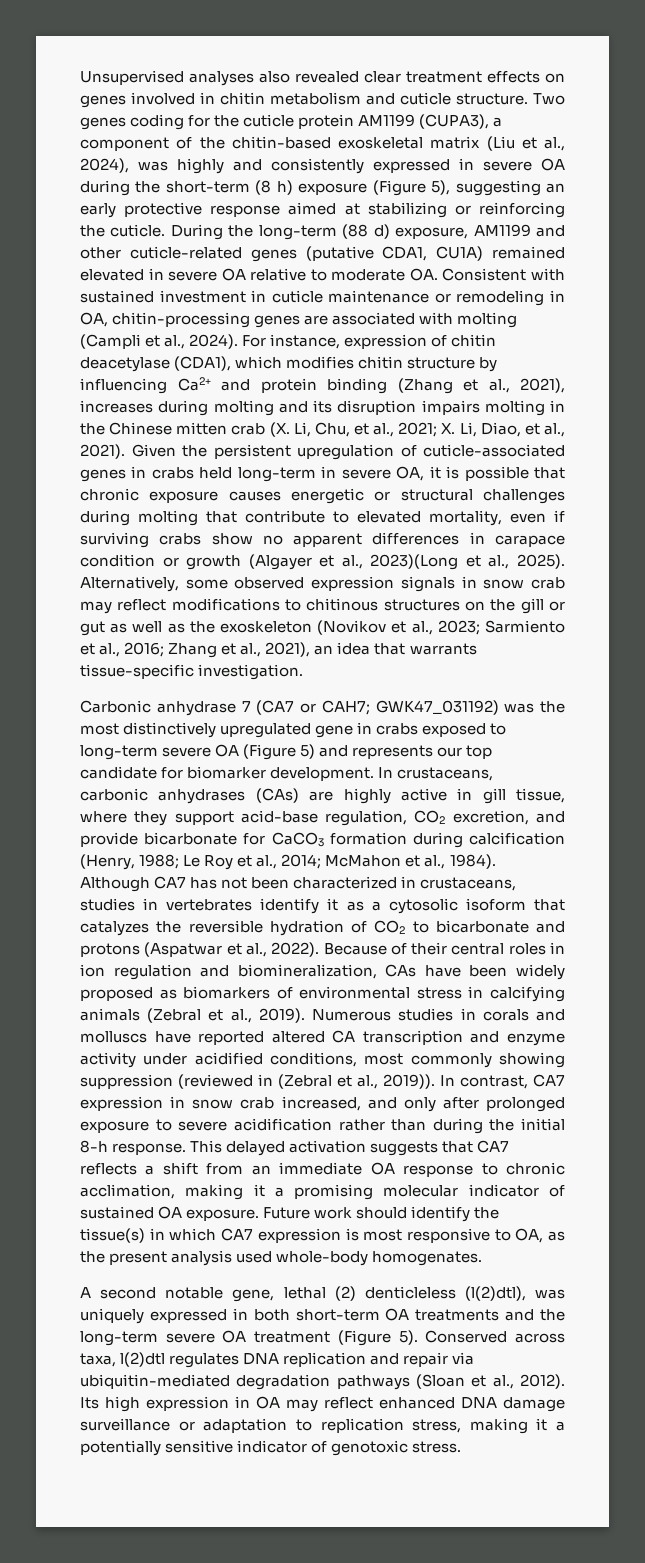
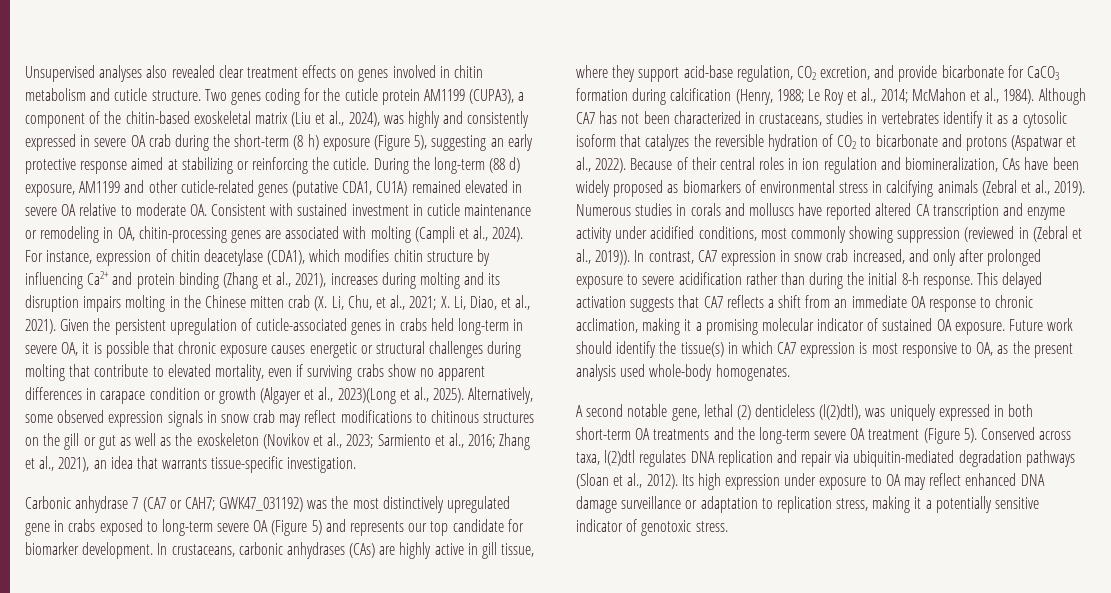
- Two genes coding for the cuticle protein AM1199 (CUPA3), a component of the chitin-based exoskeletal matrix (Liu et al., 2024), was highly and consistently expressed in severe OA during the short-term (8 h) exposure (Figure 5), suggesting an early protective response aimed at stabilizing or reinforcing the cuticle.
+ Two genes coding for the cuticle protein AM1199 (CUPA3), a component of the chitin-based exoskeletal matrix (Liu et al., 2024), was highly and consistently expressed in severe OA crab during the short-term (8 h) exposure (Figure 5), suggesting an early protective response aimed at stabilizing or reinforcing the cuticle.
- Its high expression in OA may reflect enhanced DNA damage surveillance or adaptation to replication stress, making it a potentially sensitive indicator of genotoxic stress.
+ Its high expression under exposure to OA may reflect enhanced DNA damage surveillance or adaptation to replication stress, making it a potentially sensitive indicator of genotoxic stress.

